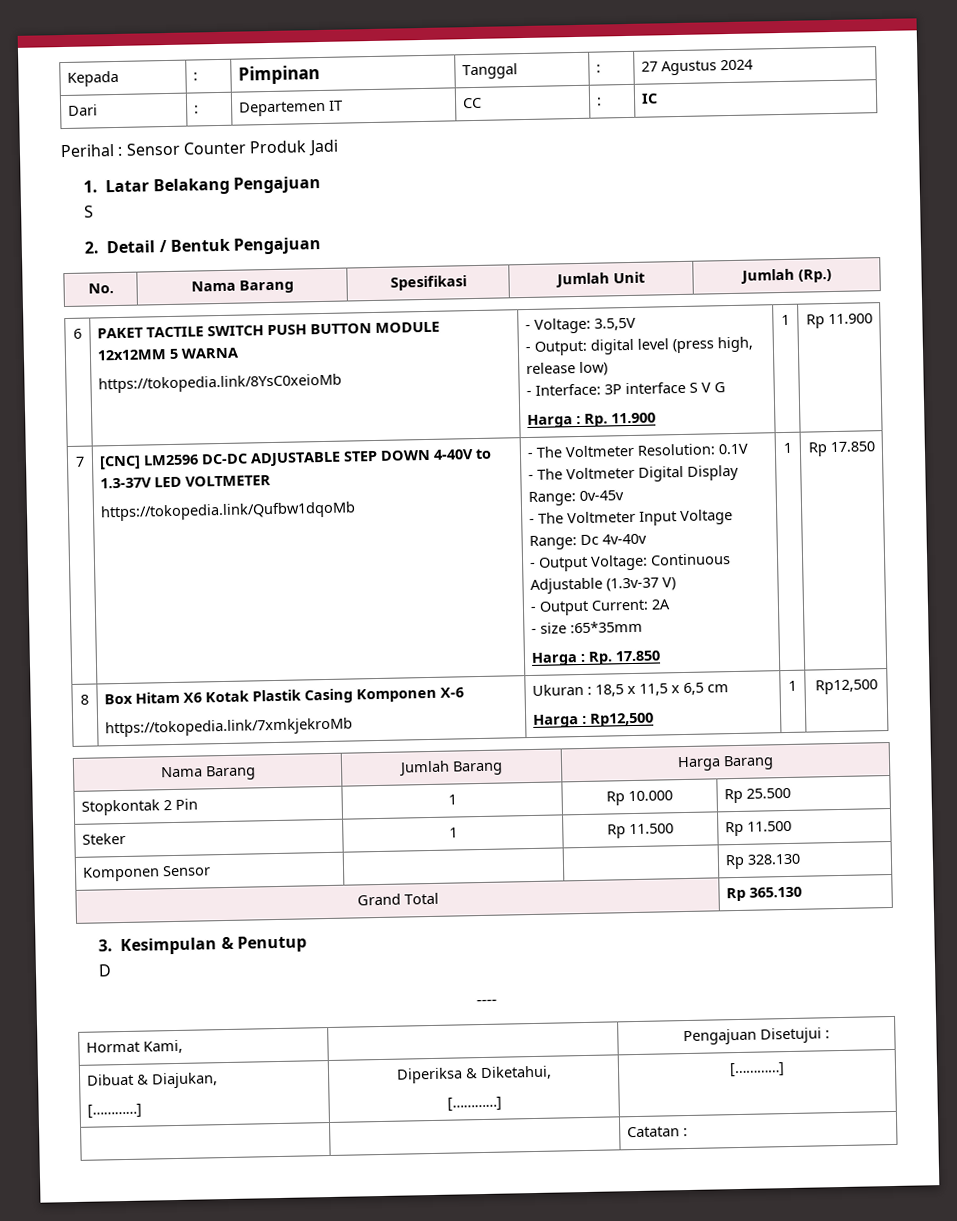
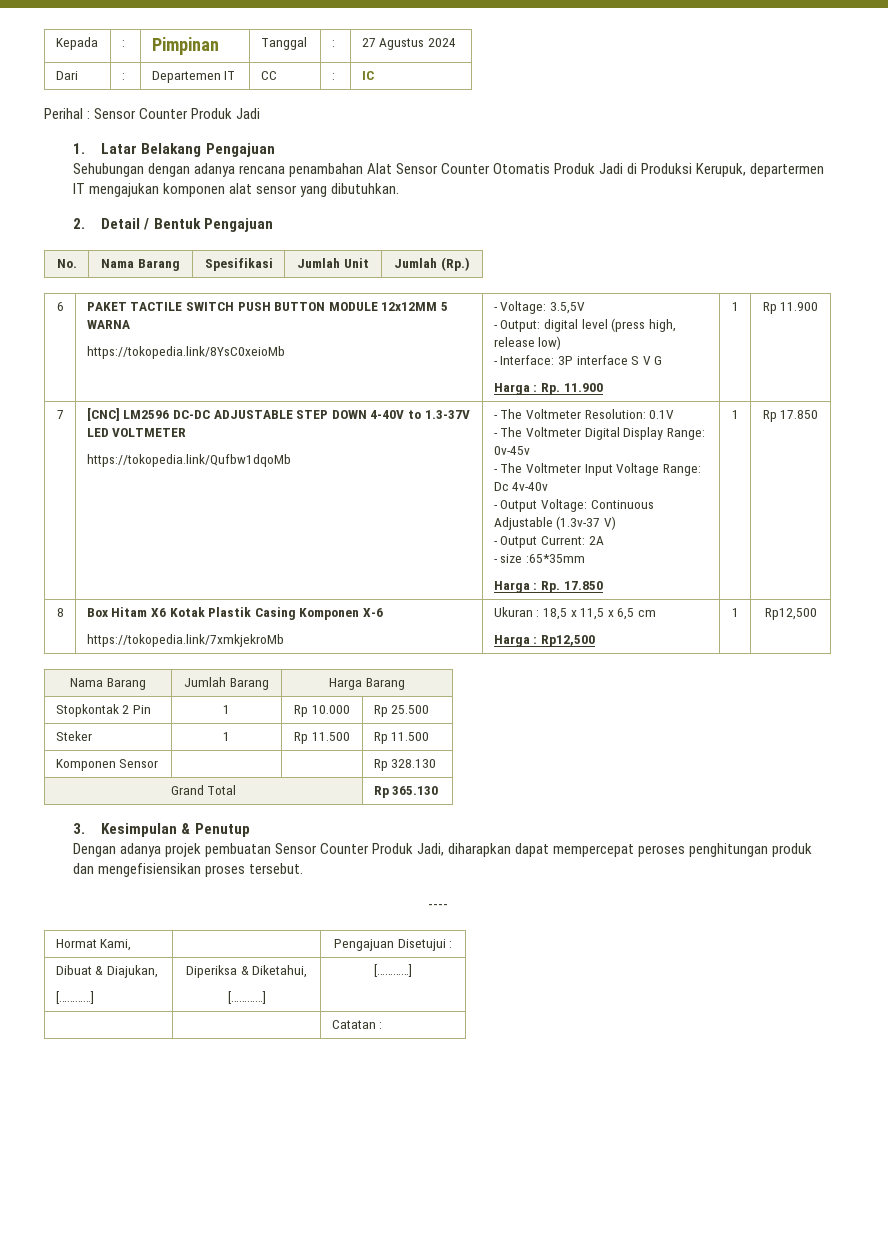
  1. Latar Belakang Pengajuan
- S
+ Sehubungan dengan adanya rencana penambahan Alat Sensor Counter Otomatis Produk Jadi di Produksi Kerupuk, departermen IT mengajukan komponen alat sensor yang dibutuhkan.
- D
+ Dengan adanya projek pembuatan Sensor Counter Produk Jadi, diharapkan dapat mempercepat peroses penghitungan produk dan mengefisiensikan proses tersebut.

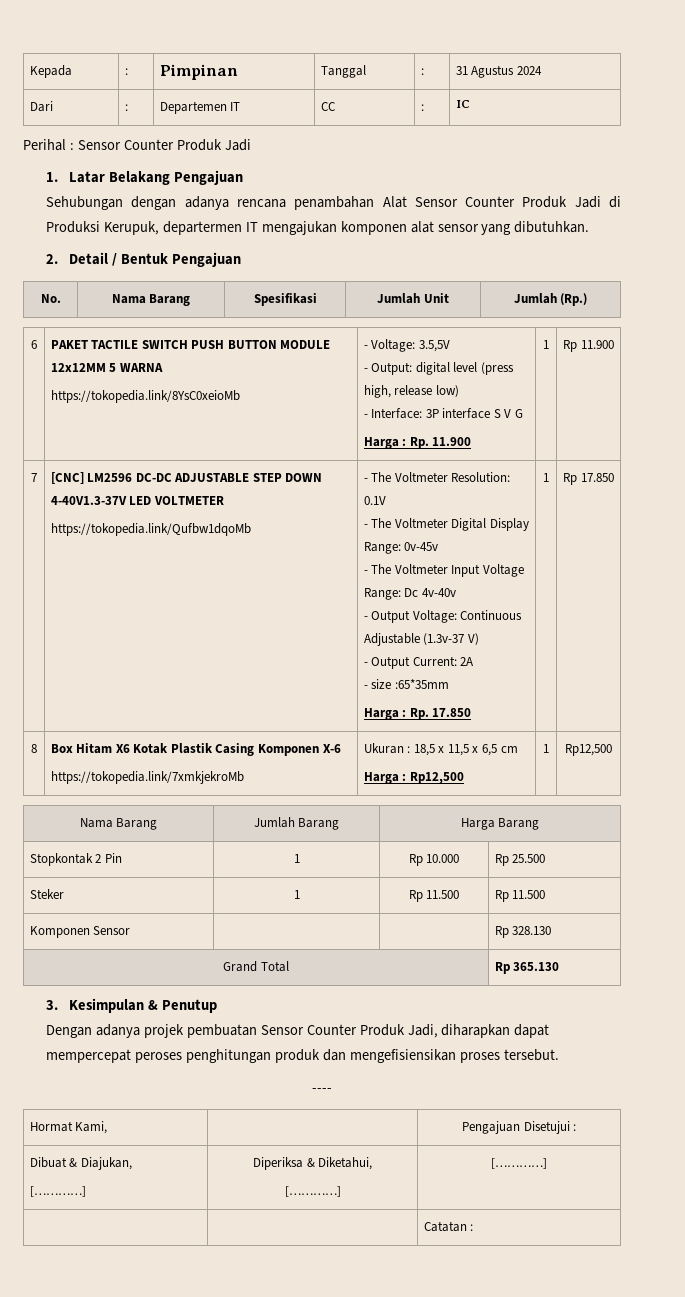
- Kepada | : | Pimpinan | Tanggal | : | 27 Agustus 2024
+ Kepada | : | Pimpinan | Tanggal | : | 31 Agustus 2024
- Sehubungan dengan adanya rencana penambahan Alat Sensor Counter Otomatis Produk Jadi di Produksi Kerupuk, departermen IT mengajukan komponen alat sensor yang dibutuhkan.
+ Sehubungan dengan adanya rencana penambahan Alat Sensor Counter Produk Jadi di Produksi Kerupuk, departermen IT mengajukan komponen alat sensor yang dibutuhkan.
- [CNC] LM2596 DC-DC ADJUSTABLE STEP DOWN 4-40V to 1.3-37V LED VOLTMETER
+ [CNC] LM2596 DC-DC ADJUSTABLE STEP DOWN 4-40V1.3-37V LED VOLTMETER

